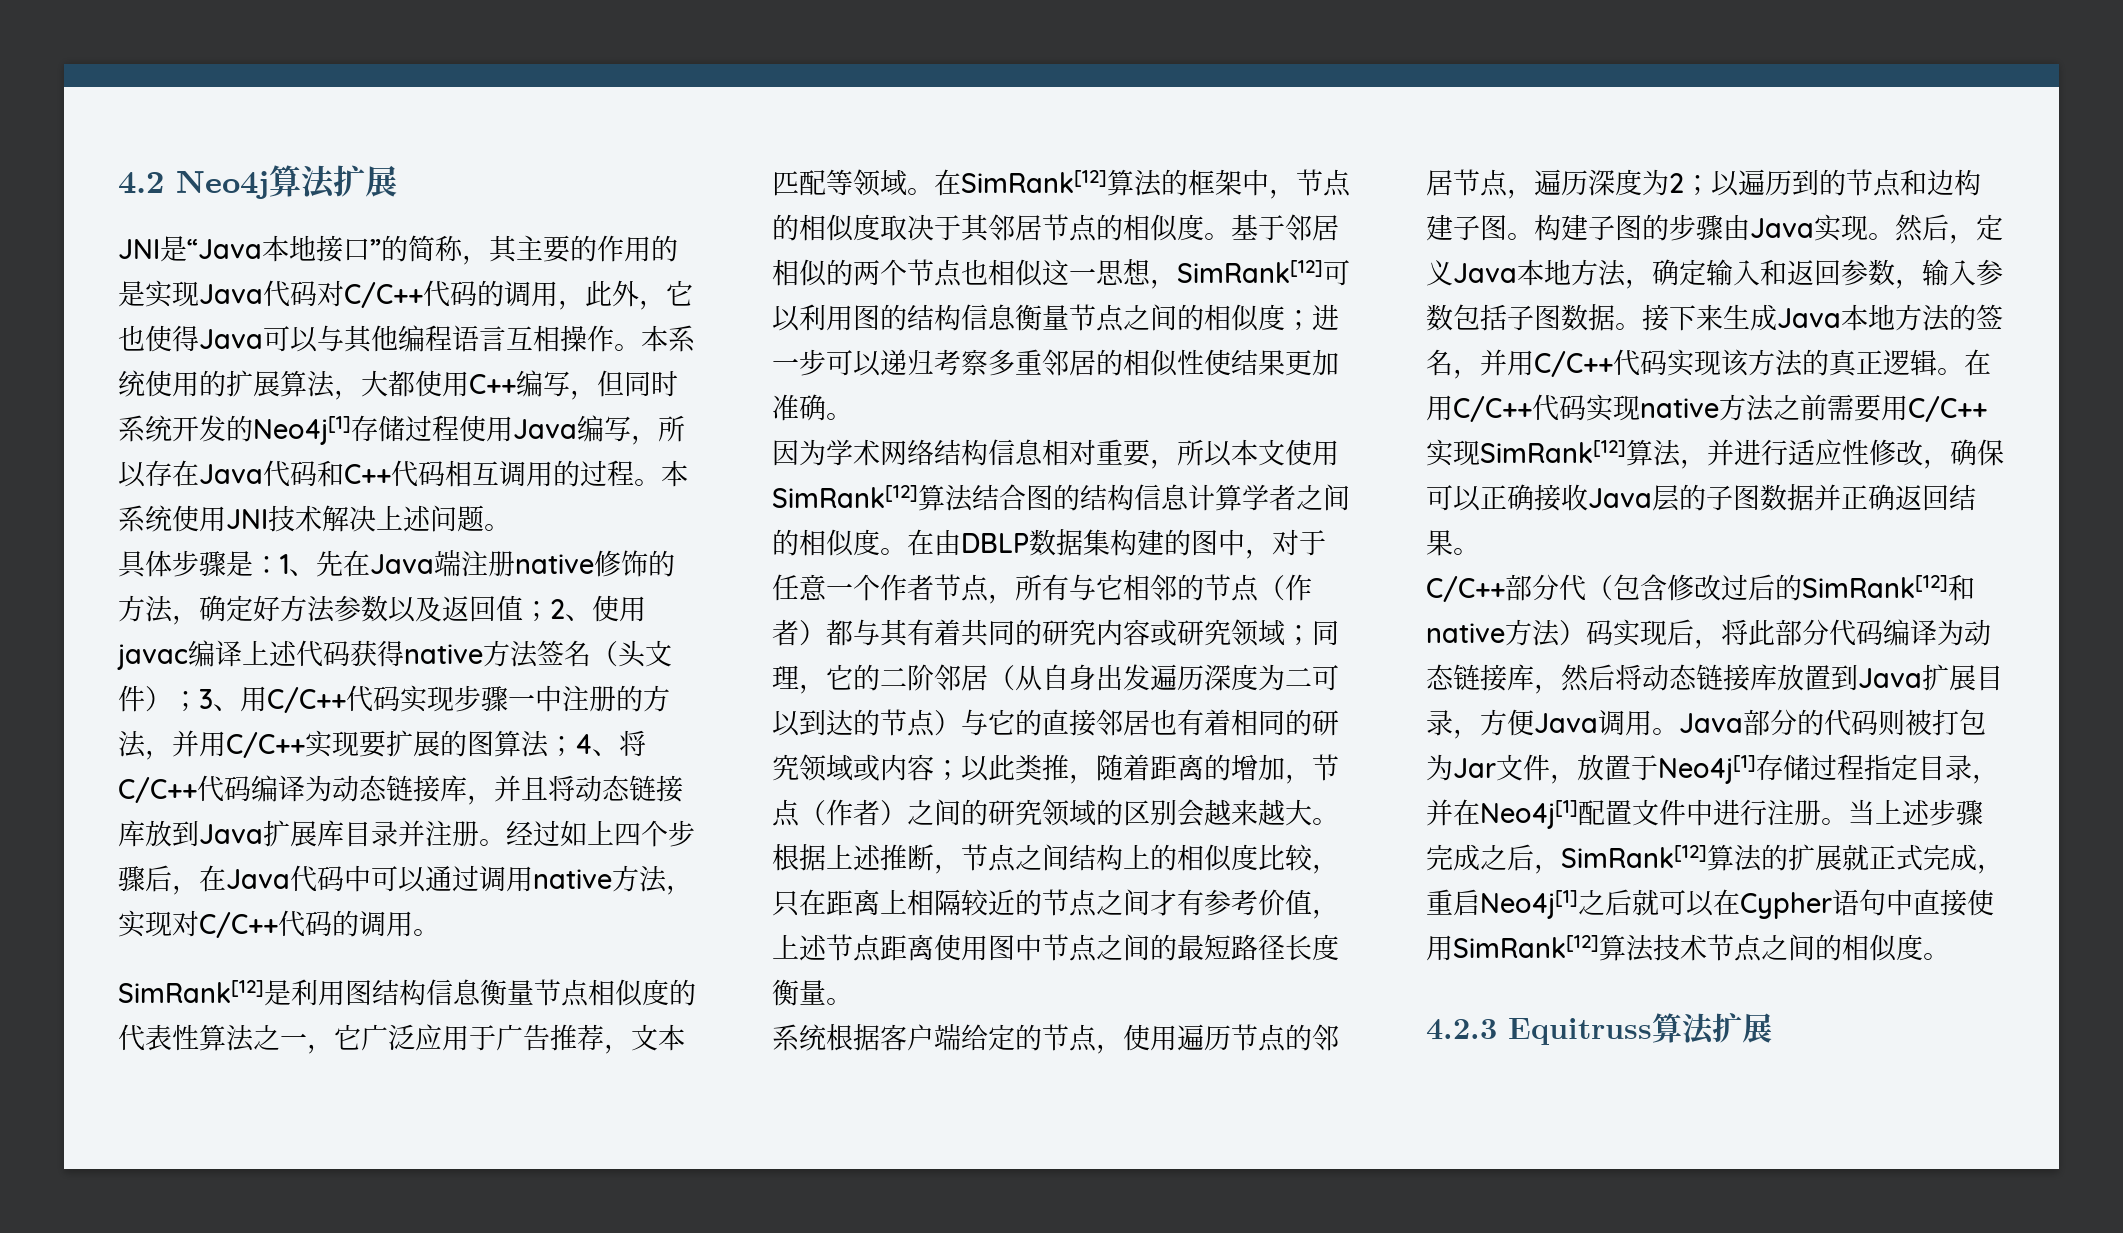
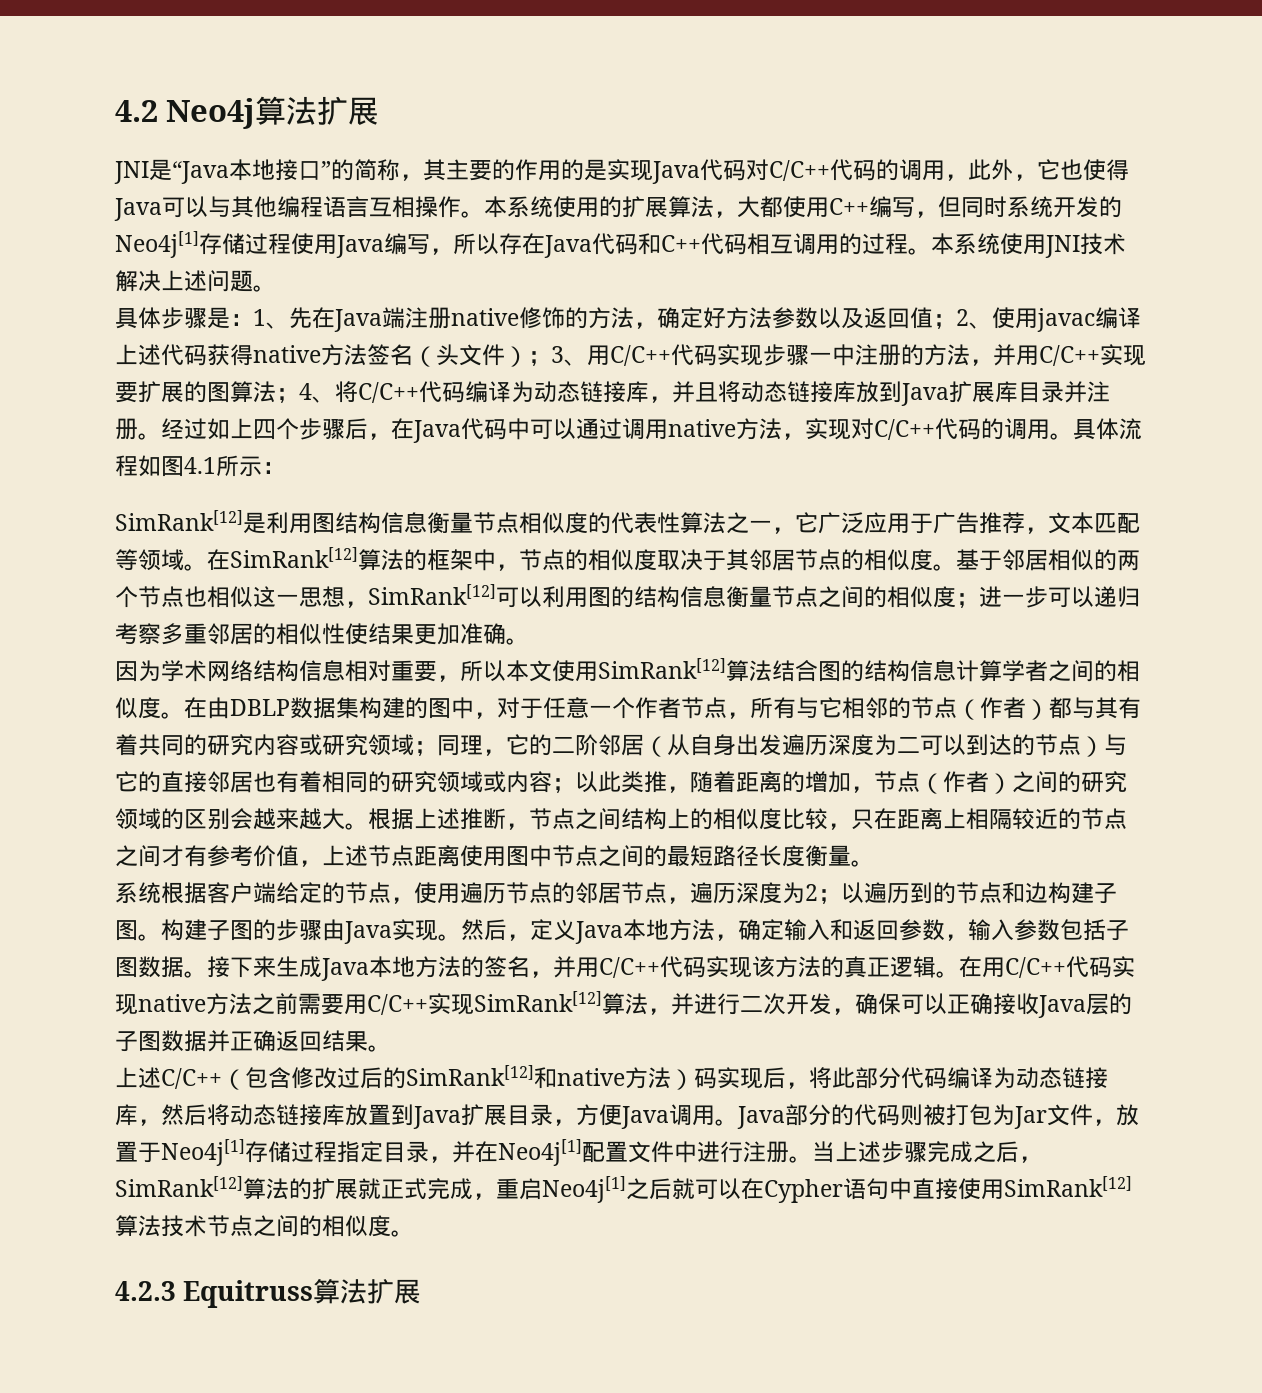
+ 具体流程如图4.1所示：
- 在用C/C++代码实现native方法之前需要用C/C++实现SimRank[12]算法，并进行适应性修改，确保可以正确接收Java层的子图数据并正确返回结果。
+ 在用C/C++代码实现native方法之前需要用C/C++实现SimRank[12]算法，并进行二次开发，确保可以正确接收Java层的子图数据并正确返回结果。
- C/C++部分代（包含修改过后的SimRank[12]和native方法）码实现后，将此部分代码编译为动态链接库，然后将动态链接库放置到Java扩展目录，方便Java调用。
+ 上述C/C++（包含修改过后的SimRank[12]和native方法）码实现后，将此部分代码编译为动态链接库，然后将动态链接库放置到Java扩展目录，方便Java调用。

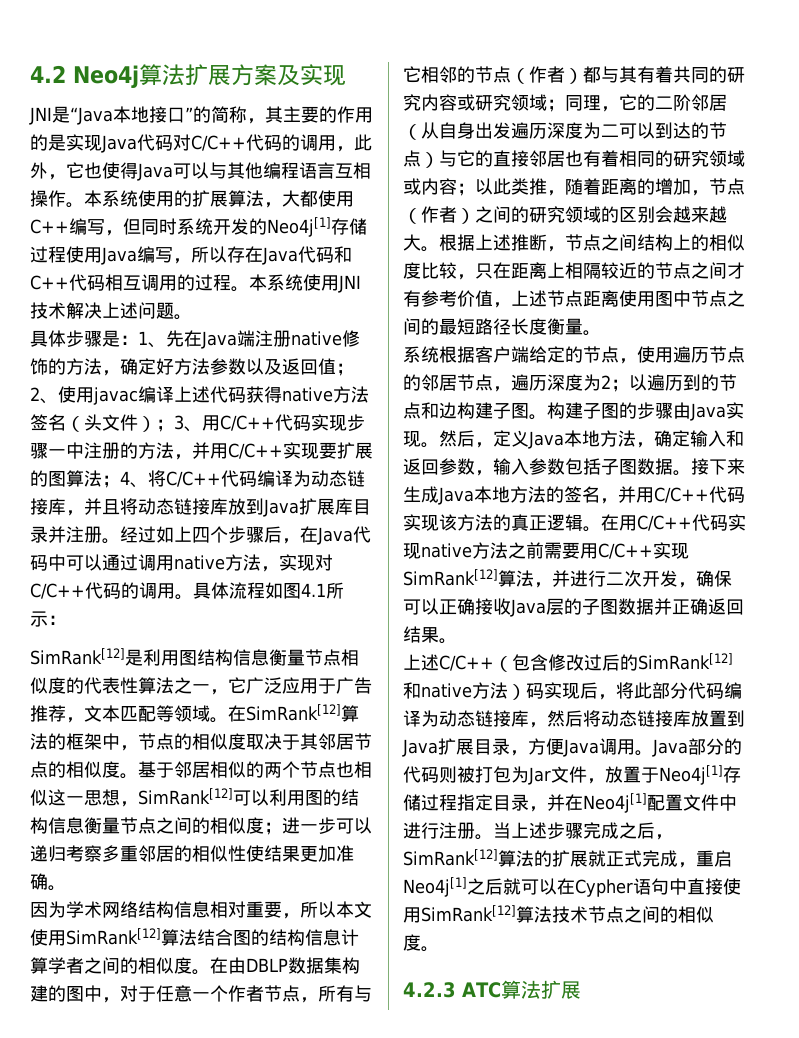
- 4.2 Neo4j算法扩展
+ 4.2 Neo4j算法扩展方案及实现
- 4.2.3 Equitruss算法扩展
+ 4.2.3 ATC算法扩展

